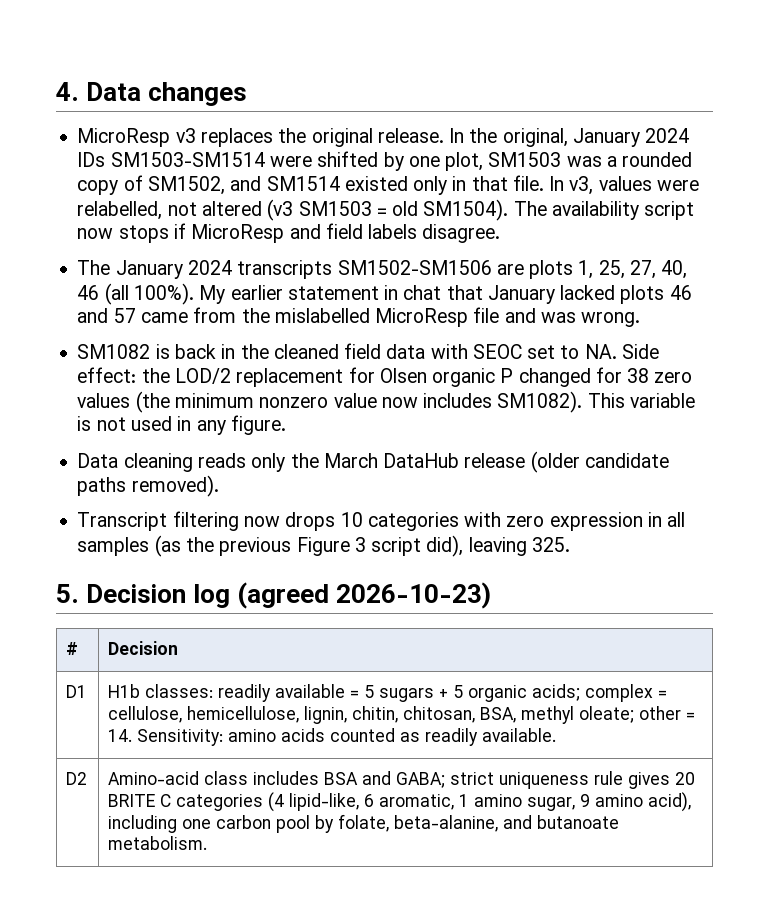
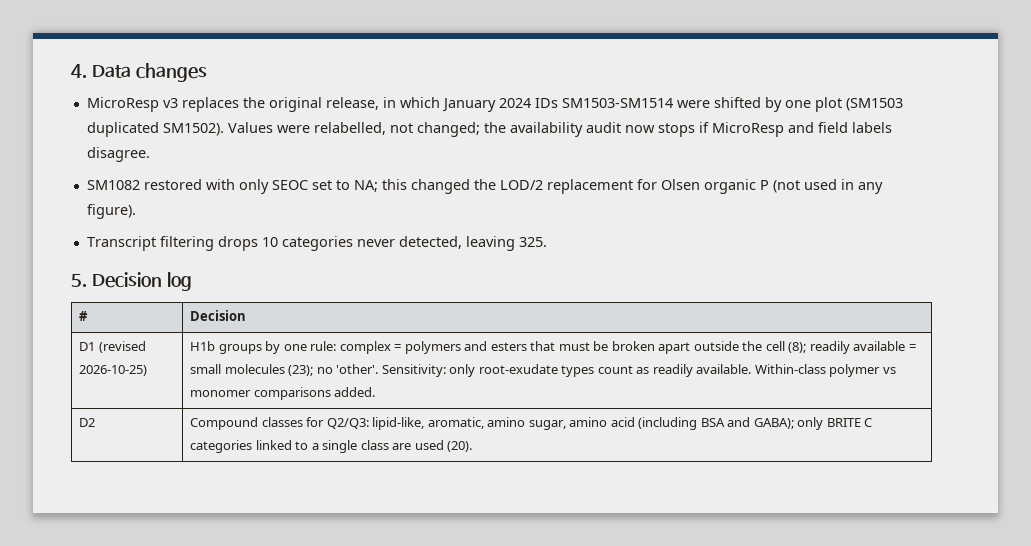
- MicroResp v3 replaces the original release. In the original, January 2024 IDs SM1503-SM1514 were shifted by one plot, SM1503 was a rounded copy of SM1502, and SM1514 existed only in that file. In v3, values were relabelled, not altered (v3 SM1503 = old SM1504). The availability script now stops if MicroResp and field labels disagree.
+ MicroResp v3 replaces the original release, in which January 2024 IDs SM1503-SM1514 were shifted by one plot (SM1503 duplicated SM1502). Values were relabelled, not changed; the availability audit now stops if MicroResp and field labels disagree.
- The January 2024 transcripts SM1502-SM1506 are plots 1, 25, 27, 40, 46 (all 100%). My earlier statement in chat that January lacked plots 46 and 57 came from the mislabelled MicroResp file and was wrong.
- SM1082 is back in the cleaned field data with SEOC set to NA. Side effect: the LOD/2 replacement for Olsen organic P changed for 38 zero values (the minimum nonzero value now includes SM1082). This variable is not used in any figure.
- Data cleaning reads only the March DataHub release (older candidate paths removed).
+ SM1082 restored with only SEOC set to NA; this changed the LOD/2 replacement for Olsen organic P (not used in any figure).
- Transcript filtering now drops 10 categories with zero expression in all samples (as the previous Figure 3 script did), leaving 325.
+ Transcript filtering drops 10 categories never detected, leaving 325.
- 5. Decision log (agreed 2026-10-23)
+ 5. Decision log
- D1
+ D1 (revised 2026-10-25)
- H1b classes: readily available = 5 sugars + 5 organic acids; complex = cellulose, hemicellulose, lignin, chitin, chitosan, BSA, methyl oleate; other = 14. Sensitivity: amino acids counted as readily available.
- D2 | Amino-acid class includes BSA and GABA; strict uniqueness rule gives 20 BRITE C categories (4 lipid-like, 6 aromatic, 1 amino sugar, 9 amino acid), including one carbon pool by folate, beta-alanine, and butanoate metabolism.
+ H1b groups by one rule: complex = polymers and esters that must be broken apart outside the cell (8); readily available = small molecules (23); no 'other'. Sensitivity: only root-exudate types count as readily available. Within-class polymer vs monomer comparisons added.
+ D2 | Compound classes for Q2/Q3: lipid-like, aromatic, amino sugar, amino acid (including BSA and GABA); only BRITE C categories linked to a single class are used (20).

